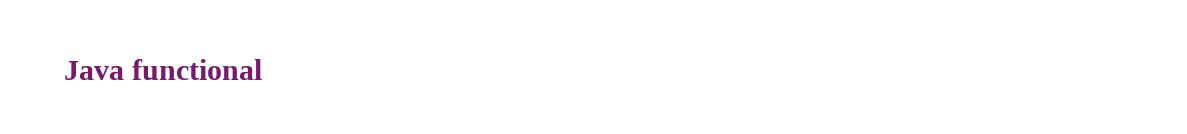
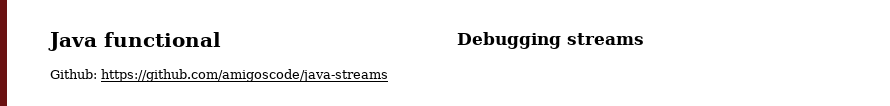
+ Github: https://github.com/amigoscode/java-streams
+ Debugging streams

